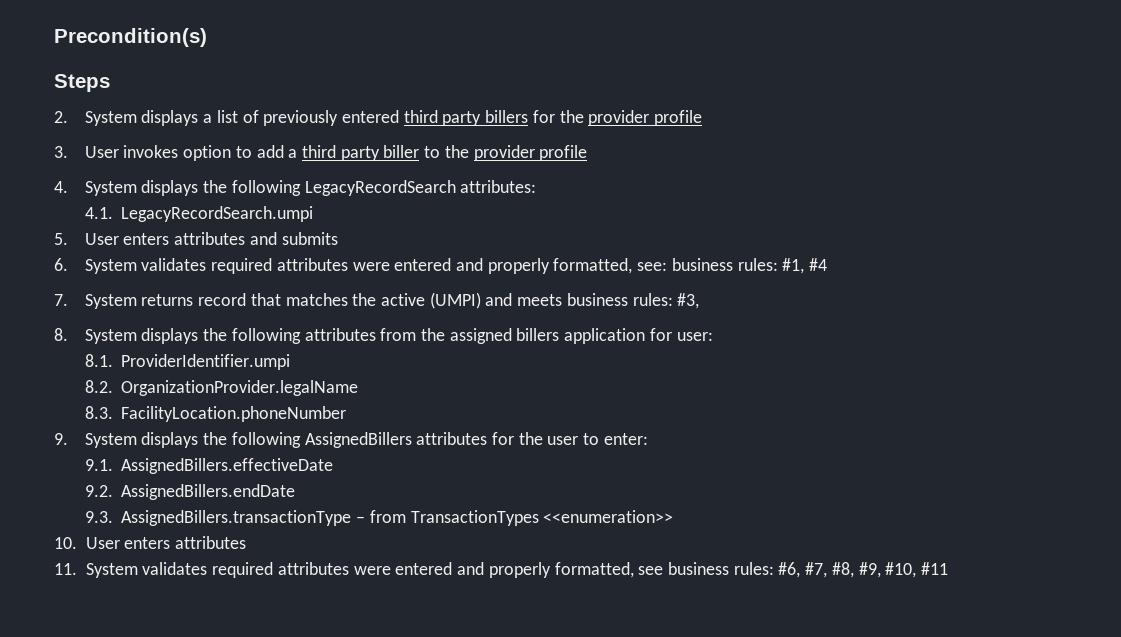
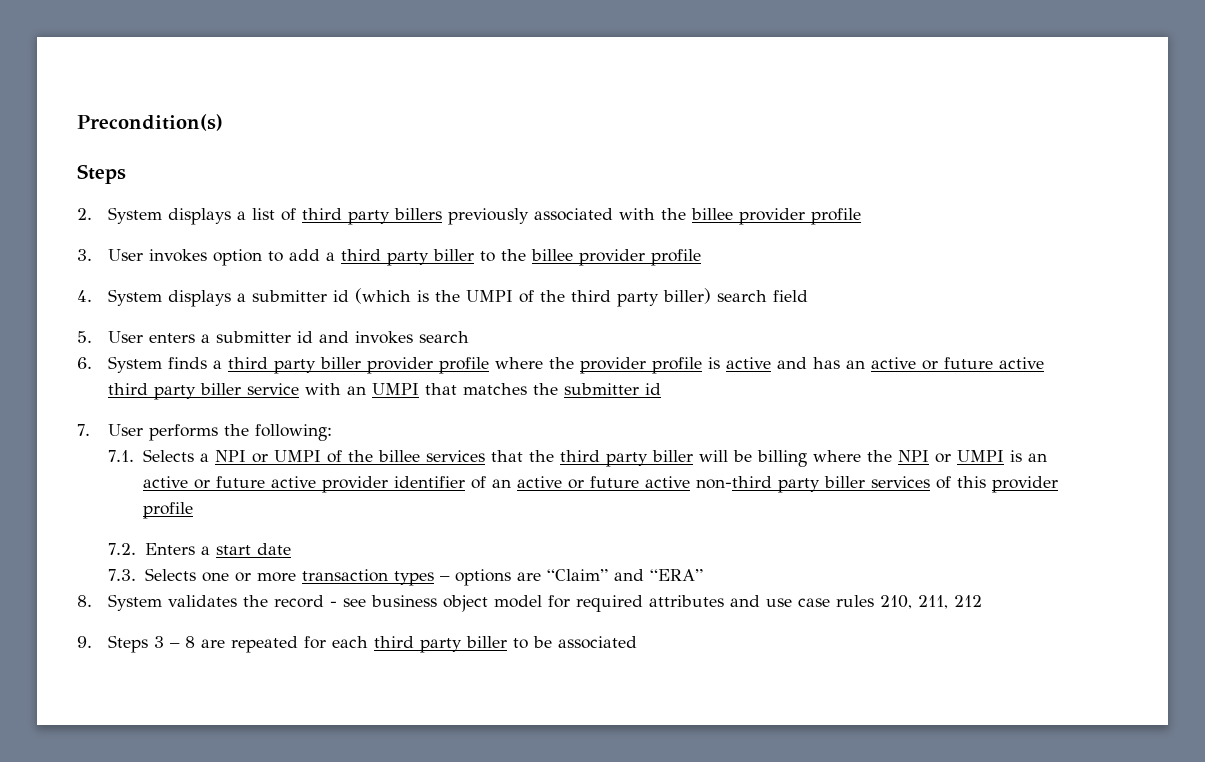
- 2. System displays a list of previously entered third party billers for the provider profile
+ 2. System displays a list of third party billers previously associated with the billee provider profile
- 3. User invokes option to add a third party biller to the provider profile
+ 3. User invokes option to add a third party biller to the billee provider profile
- 4. System displays the following LegacyRecordSearch attributes:
- 4.1. LegacyRecordSearch.umpi
- 5. User enters attributes and submits
- 6. System validates required attributes were entered and properly formatted, see: business rules: #1, #4
- 7. System returns record that matches the active (UMPI) and meets business rules: #3,
- 8. System displays the following attributes from the assigned billers application for user:
- 8.1. ProviderIdentifier.umpi
- 8.2. OrganizationProvider.legalName
- 8.3. FacilityLocation.phoneNumber
- 9. System displays the following AssignedBillers attributes for the user to enter:
- 9.1. AssignedBillers.effectiveDate
- 9.2. AssignedBillers.endDate
- 9.3. AssignedBillers.transactionType – from TransactionTypes <<enumeration>>
- 10. User enters attributes
- 11. System validates required attributes were entered and properly formatted, see business rules: #6, #7, #8, #9, #10, #11
+ 4. System displays a submitter id (which is the UMPI of the third party biller) search field
+ 5. User enters a submitter id and invokes search
+ 6. System finds a third party biller provider profile where the provider profile is active and has an active or future active third party biller service with an UMPI that matches the submitter id
+ 7. User performs the following:
+ 7.1. Selects a NPI or UMPI of the billee services that the third party biller will be billing where the NPI or UMPI is an active or future active provider identifier of an active or future active non-third party biller services of this provider profile
+ 7.2. Enters a start date
+ 7.3. Selects one or more transaction types – options are “Claim” and “ERA”
+ 8. System validates the record - see business object model for required attributes and use case rules 210, 211, 212
+ 9. Steps 3 – 8 are repeated for each third party biller to be associated

